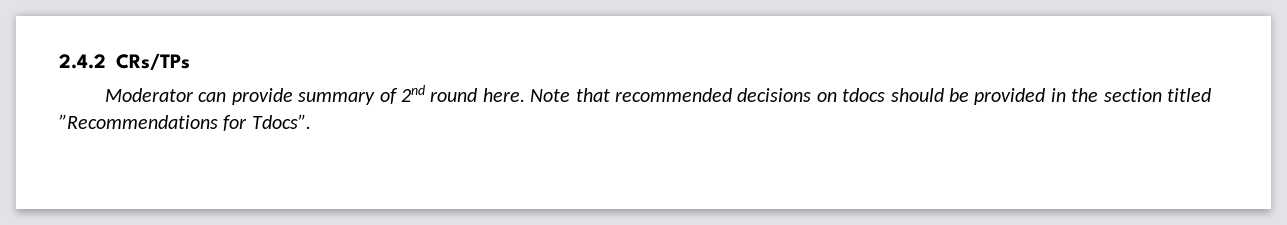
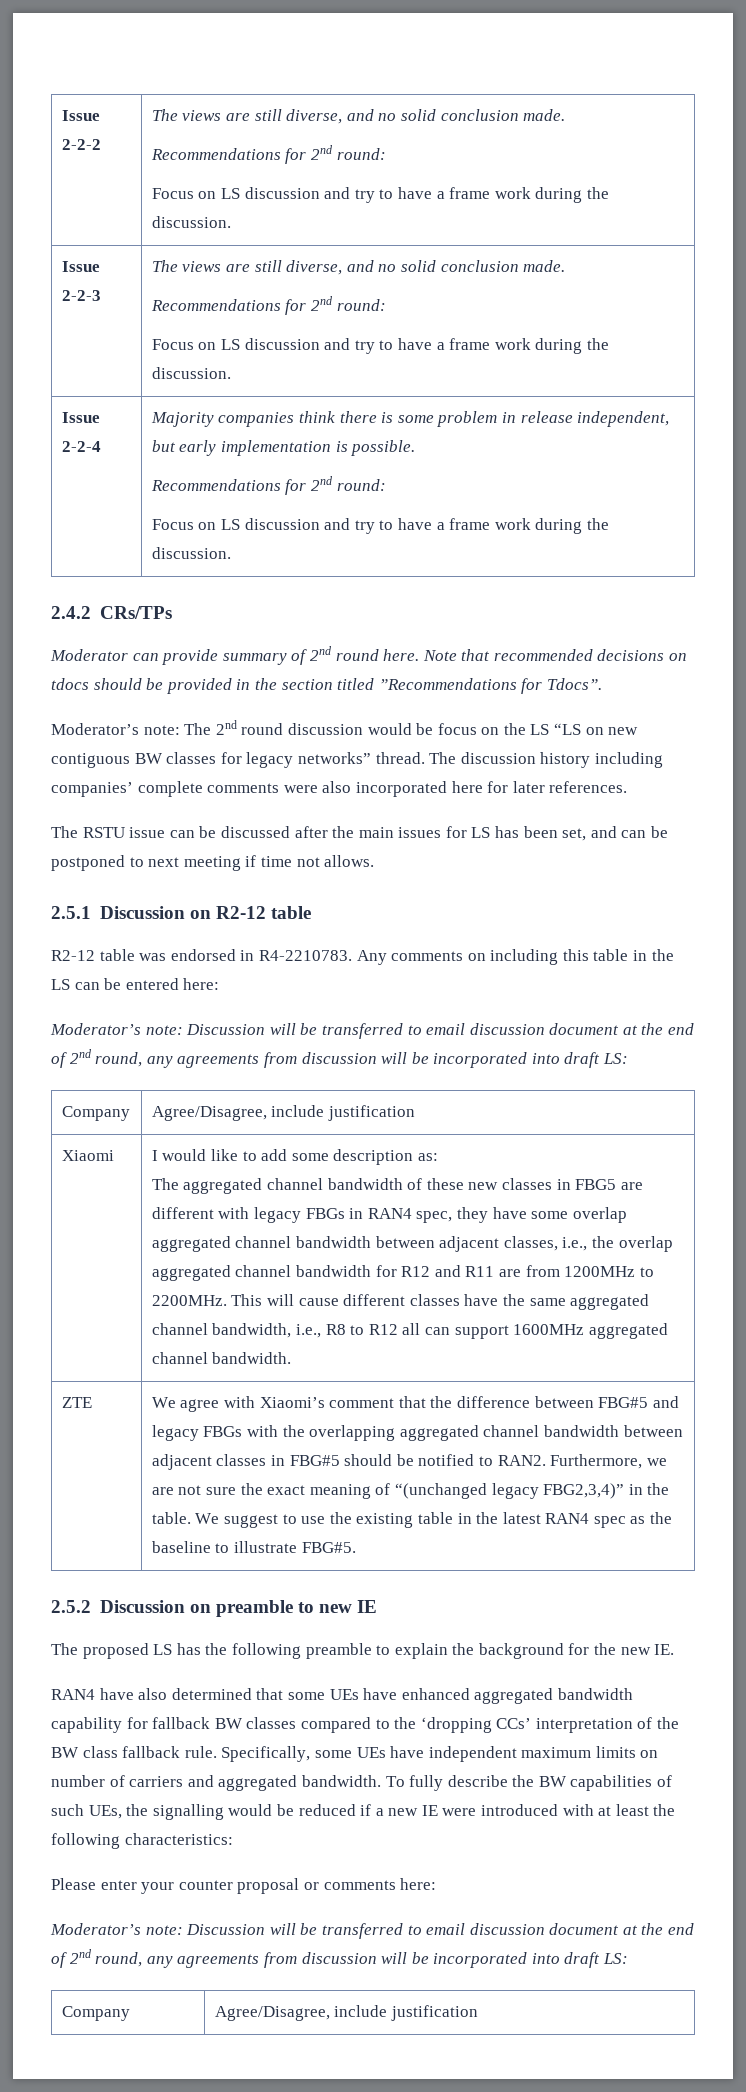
+ Issue 2-2-2 | The views are still diverse, and no solid conclusion made.
+ Recommendations for 2nd round:
+ Focus on LS discussion and try to have a frame work during the discussion.
+ Issue 2-2-3 | The views are still diverse, and no solid conclusion made.
+ Recommendations for 2nd round:
+ Focus on LS discussion and try to have a frame work during the discussion.
+ Issue 2-2-4 | Majority companies think there is some problem in release independent, but early implementation is possible.
+ Recommendations for 2nd round:
+ Focus on LS discussion and try to have a frame work during the discussion.
+ Moderator’s note: The 2nd round discussion would be focus on the LS “LS on new contiguous BW classes for legacy networks” thread. The discussion history including companies’ complete comments were also incorporated here for later references.
+ The RSTU issue can be discussed after the main issues for LS has been set, and can be postponed to next meeting if time not allows.
+ 2.5.1 Discussion on R2-12 table
+ R2-12 table was endorsed in R4-2210783. Any comments on including this table in the LS can be entered here:
+ Moderator’s note: Discussion will be transferred to email discussion document at the end of 2nd round, any agreements from discussion will be incorporated into draft LS:
+ Company | Agree/Disagree, include justification
+ Xiaomi | I would like to add some description as:
+ The aggregated channel bandwidth of these new classes in FBG5 are different with legacy FBGs in RAN4 spec, they have some overlap aggregated channel bandwidth between adjacent classes, i.e., the overlap aggregated channel bandwidth for R12 and R11 are from 1200MHz to 2200MHz. This will cause different classes have the same aggregated channel bandwidth, i.e., R8 to R12 all can support 1600MHz aggregated channel bandwidth.
+ ZTE | We agree with Xiaomi’s comment that the difference between FBG#5 and legacy FBGs with the overlapping aggregated channel bandwidth between adjacent classes in FBG#5 should be notified to RAN2. Furthermore, we are not sure the exact meaning of “(unchanged legacy FBG2,3,4)” in the table. We suggest to use the existing table in the latest RAN4 spec as the baseline to illustrate FBG#5.
+ 2.5.2 Discussion on preamble to new IE
+ The proposed LS has the following preamble to explain the background for the new IE.
+ RAN4 have also determined that some UEs have enhanced aggregated bandwidth capability for fallback BW classes compared to the ‘dropping CCs’ interpretation of the BW class fallback rule. Specifically, some UEs have independent maximum limits on number of carriers and aggregated bandwidth. To fully describe the BW capabilities of such UEs, the signalling would be reduced if a new IE were introduced with at least the following characteristics:
+ Please enter your counter proposal or comments here:
+ Moderator’s note: Discussion will be transferred to email discussion document at the end of 2nd round, any agreements from discussion will be incorporated into draft LS:
+ Company | Agree/Disagree, include justification

